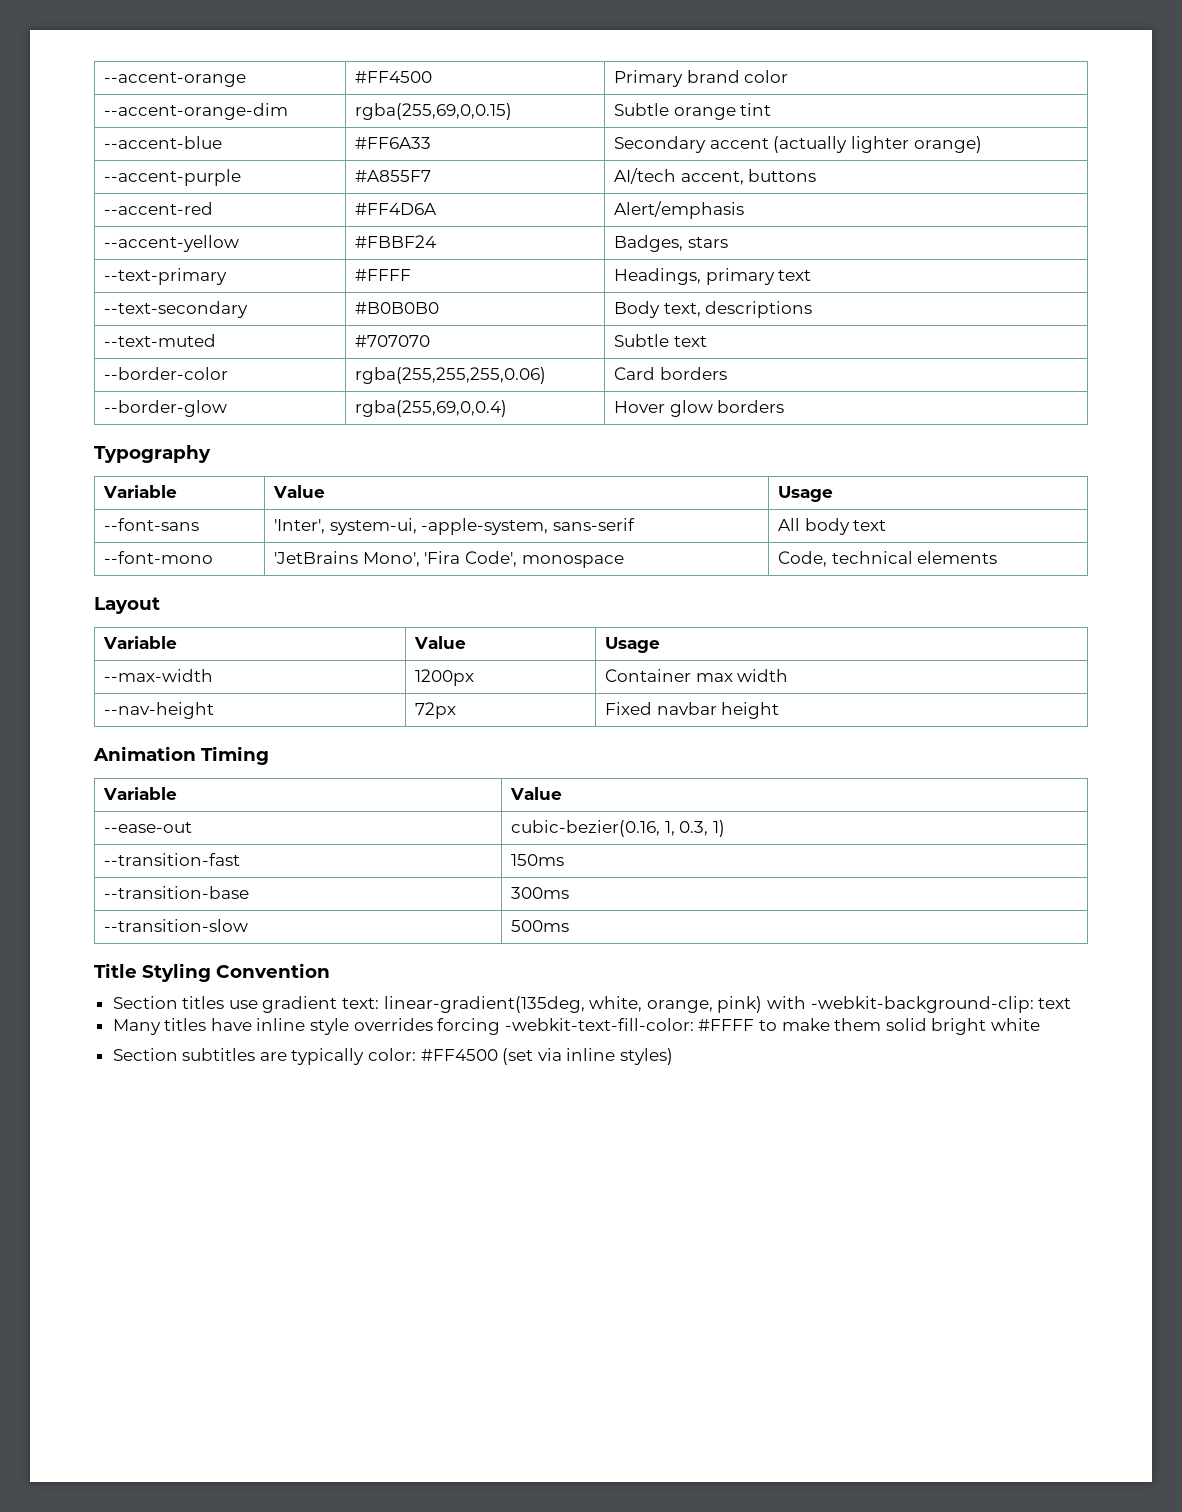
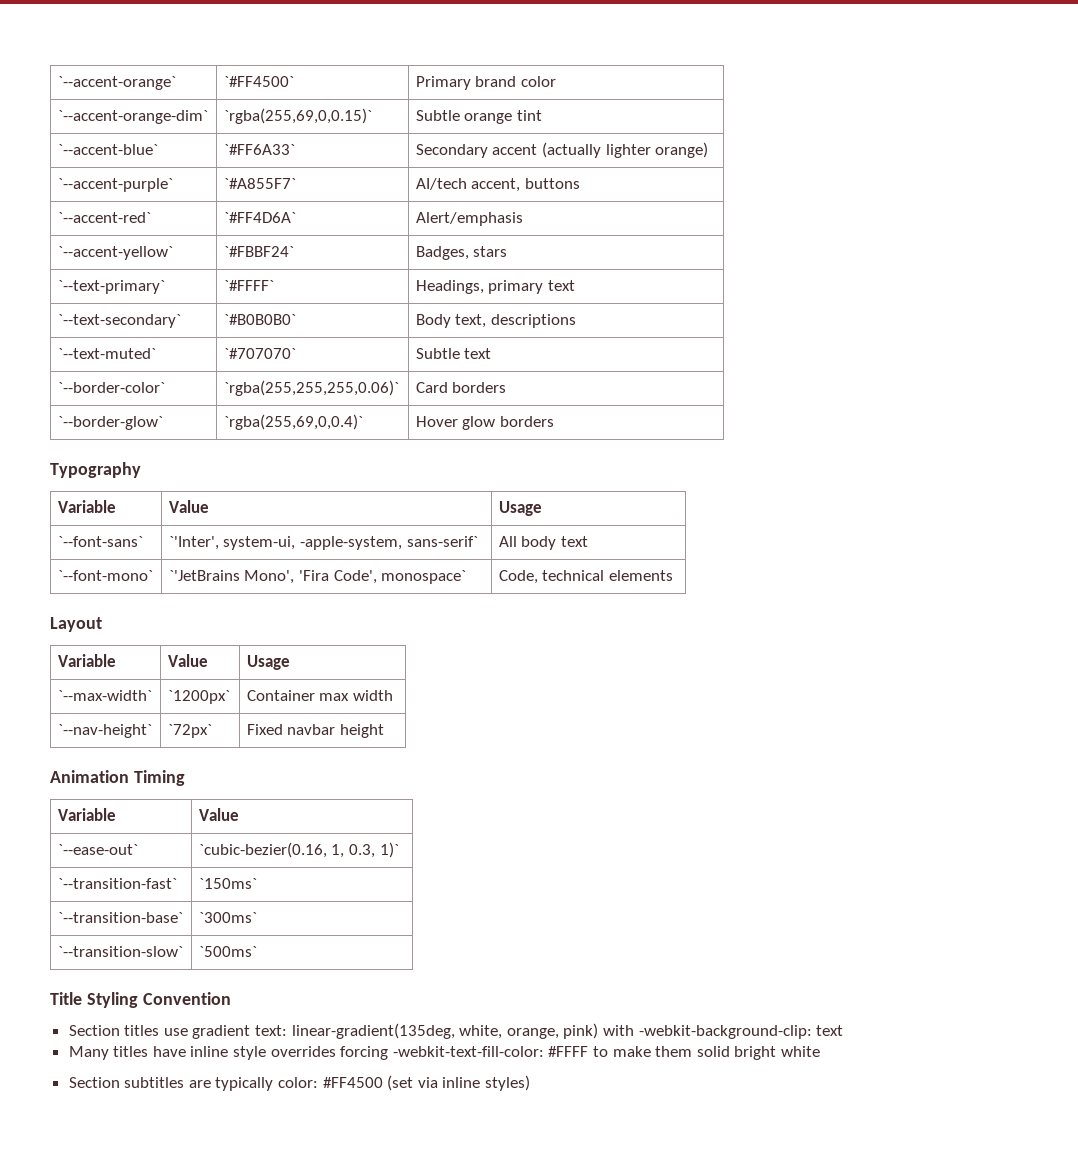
- --accent-orange | #FF4500 | Primary brand color
+ `--accent-orange` | `#FF4500` | Primary brand color
- --accent-orange-dim | rgba(255,69,0,0.15) | Subtle orange tint
+ `--accent-orange-dim` | `rgba(255,69,0,0.15)` | Subtle orange tint
- --accent-blue | #FF6A33 | Secondary accent (actually lighter orange)
+ `--accent-blue` | `#FF6A33` | Secondary accent (actually lighter orange)
- --accent-purple | #A855F7 | AI/tech accent, buttons
+ `--accent-purple` | `#A855F7` | AI/tech accent, buttons
- --accent-red | #FF4D6A | Alert/emphasis
+ `--accent-red` | `#FF4D6A` | Alert/emphasis
- --accent-yellow | #FBBF24 | Badges, stars
+ `--accent-yellow` | `#FBBF24` | Badges, stars
- --text-primary | #FFFF | Headings, primary text
+ `--text-primary` | `#FFFF` | Headings, primary text
- --text-secondary | #B0B0B0 | Body text, descriptions
+ `--text-secondary` | `#B0B0B0` | Body text, descriptions
- --text-muted | #707070 | Subtle text
+ `--text-muted` | `#707070` | Subtle text
- --border-color | rgba(255,255,255,0.06) | Card borders
+ `--border-color` | `rgba(255,255,255,0.06)` | Card borders
- --border-glow | rgba(255,69,0,0.4) | Hover glow borders
+ `--border-glow` | `rgba(255,69,0,0.4)` | Hover glow borders
- --font-sans | 'Inter', system-ui, -apple-system, sans-serif | All body text
+ `--font-sans` | `'Inter', system-ui, -apple-system, sans-serif` | All body text
- --font-mono | 'JetBrains Mono', 'Fira Code', monospace | Code, technical elements
+ `--font-mono` | `'JetBrains Mono', 'Fira Code', monospace` | Code, technical elements
- --max-width | 1200px | Container max width
+ `--max-width` | `1200px` | Container max width
- --nav-height | 72px | Fixed navbar height
+ `--nav-height` | `72px` | Fixed navbar height
- --ease-out | cubic-bezier(0.16, 1, 0.3, 1)
- --transition-fast | 150ms
- --transition-base | 300ms
- --transition-slow | 500ms
+ `--ease-out` | `cubic-bezier(0.16, 1, 0.3, 1)`
+ `--transition-fast` | `150ms`
+ `--transition-base` | `300ms`
+ `--transition-slow` | `500ms`

